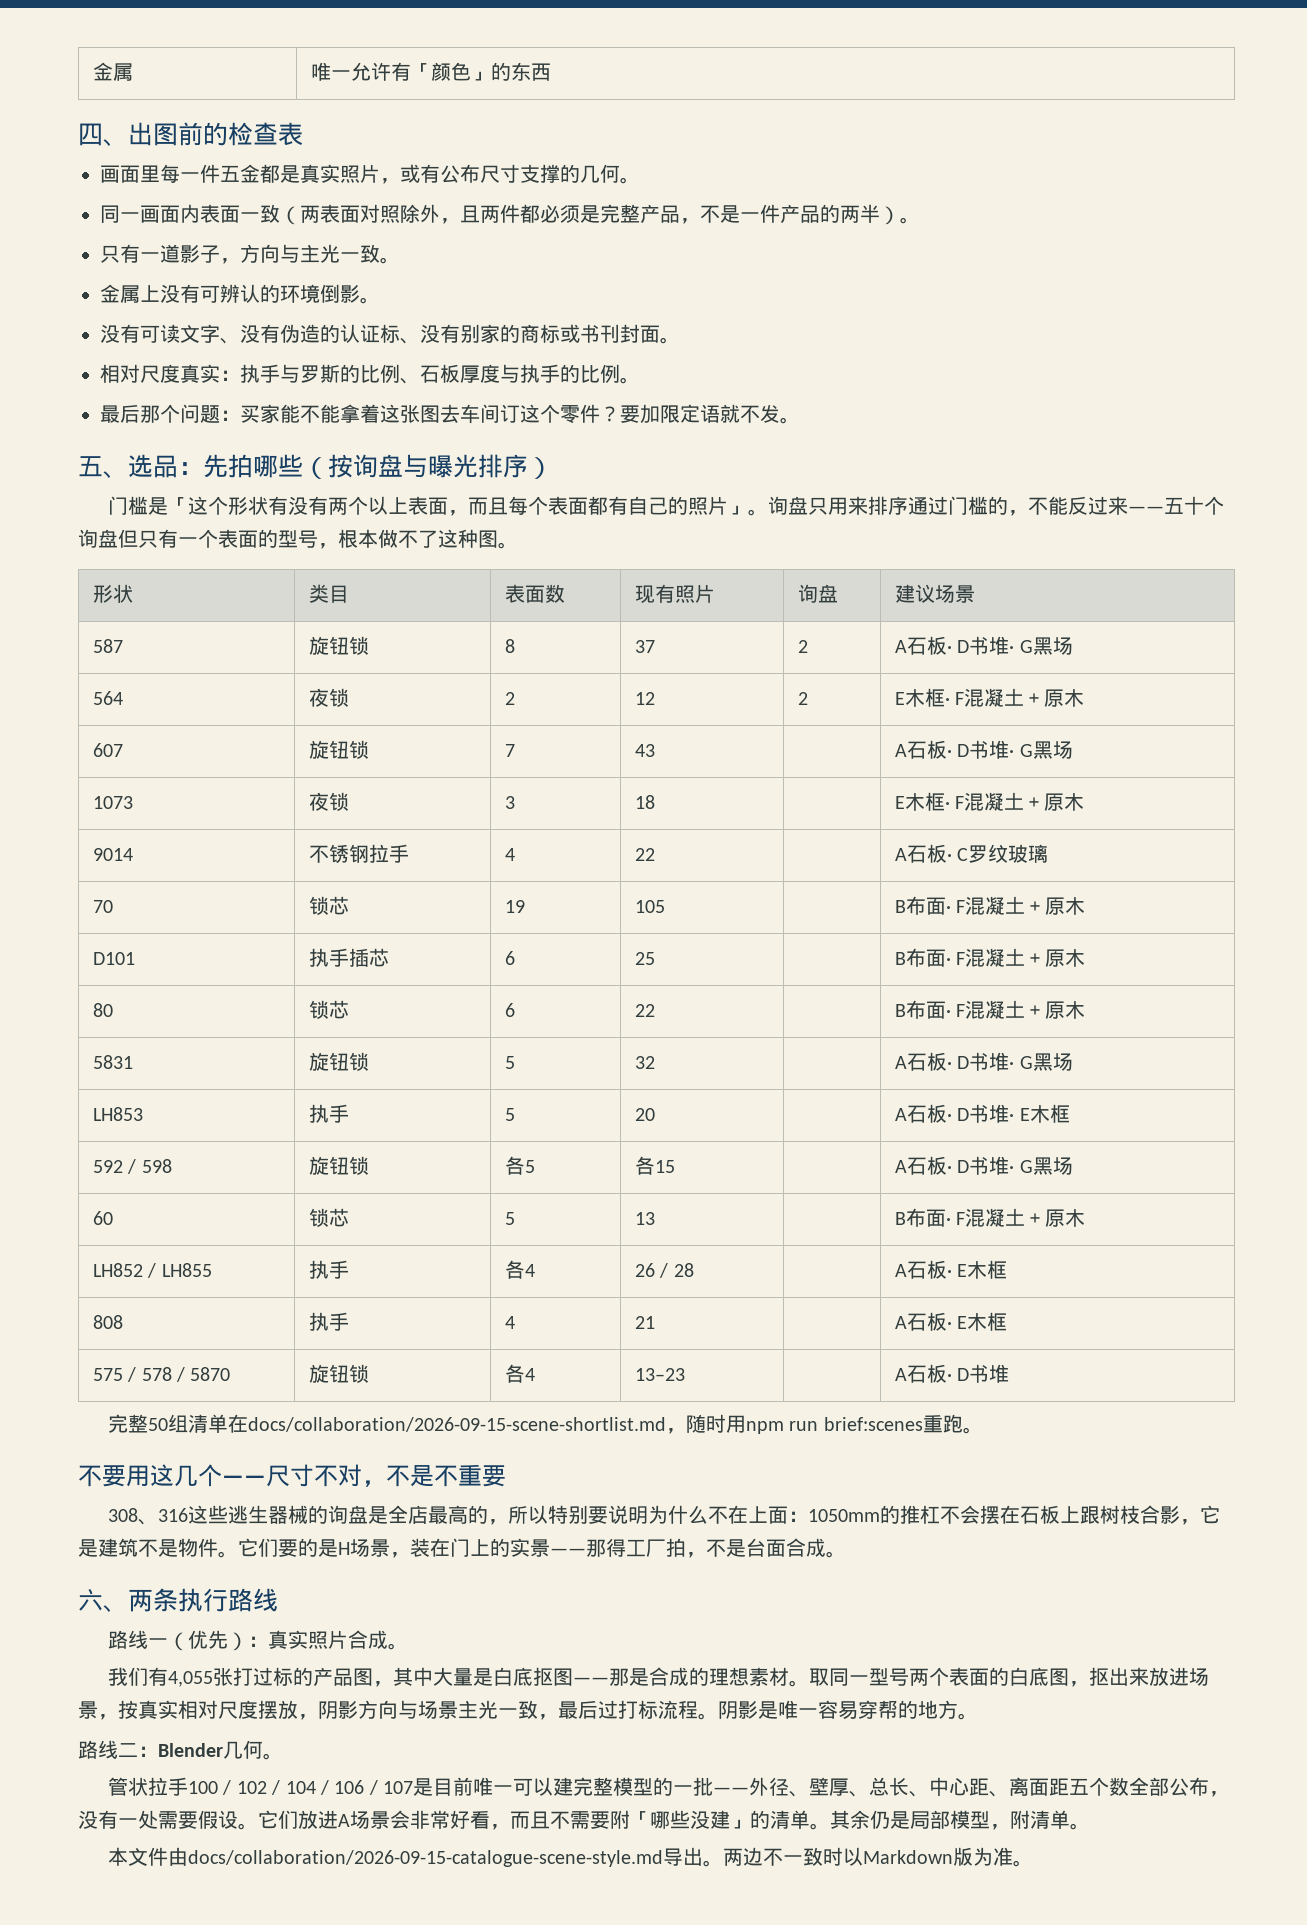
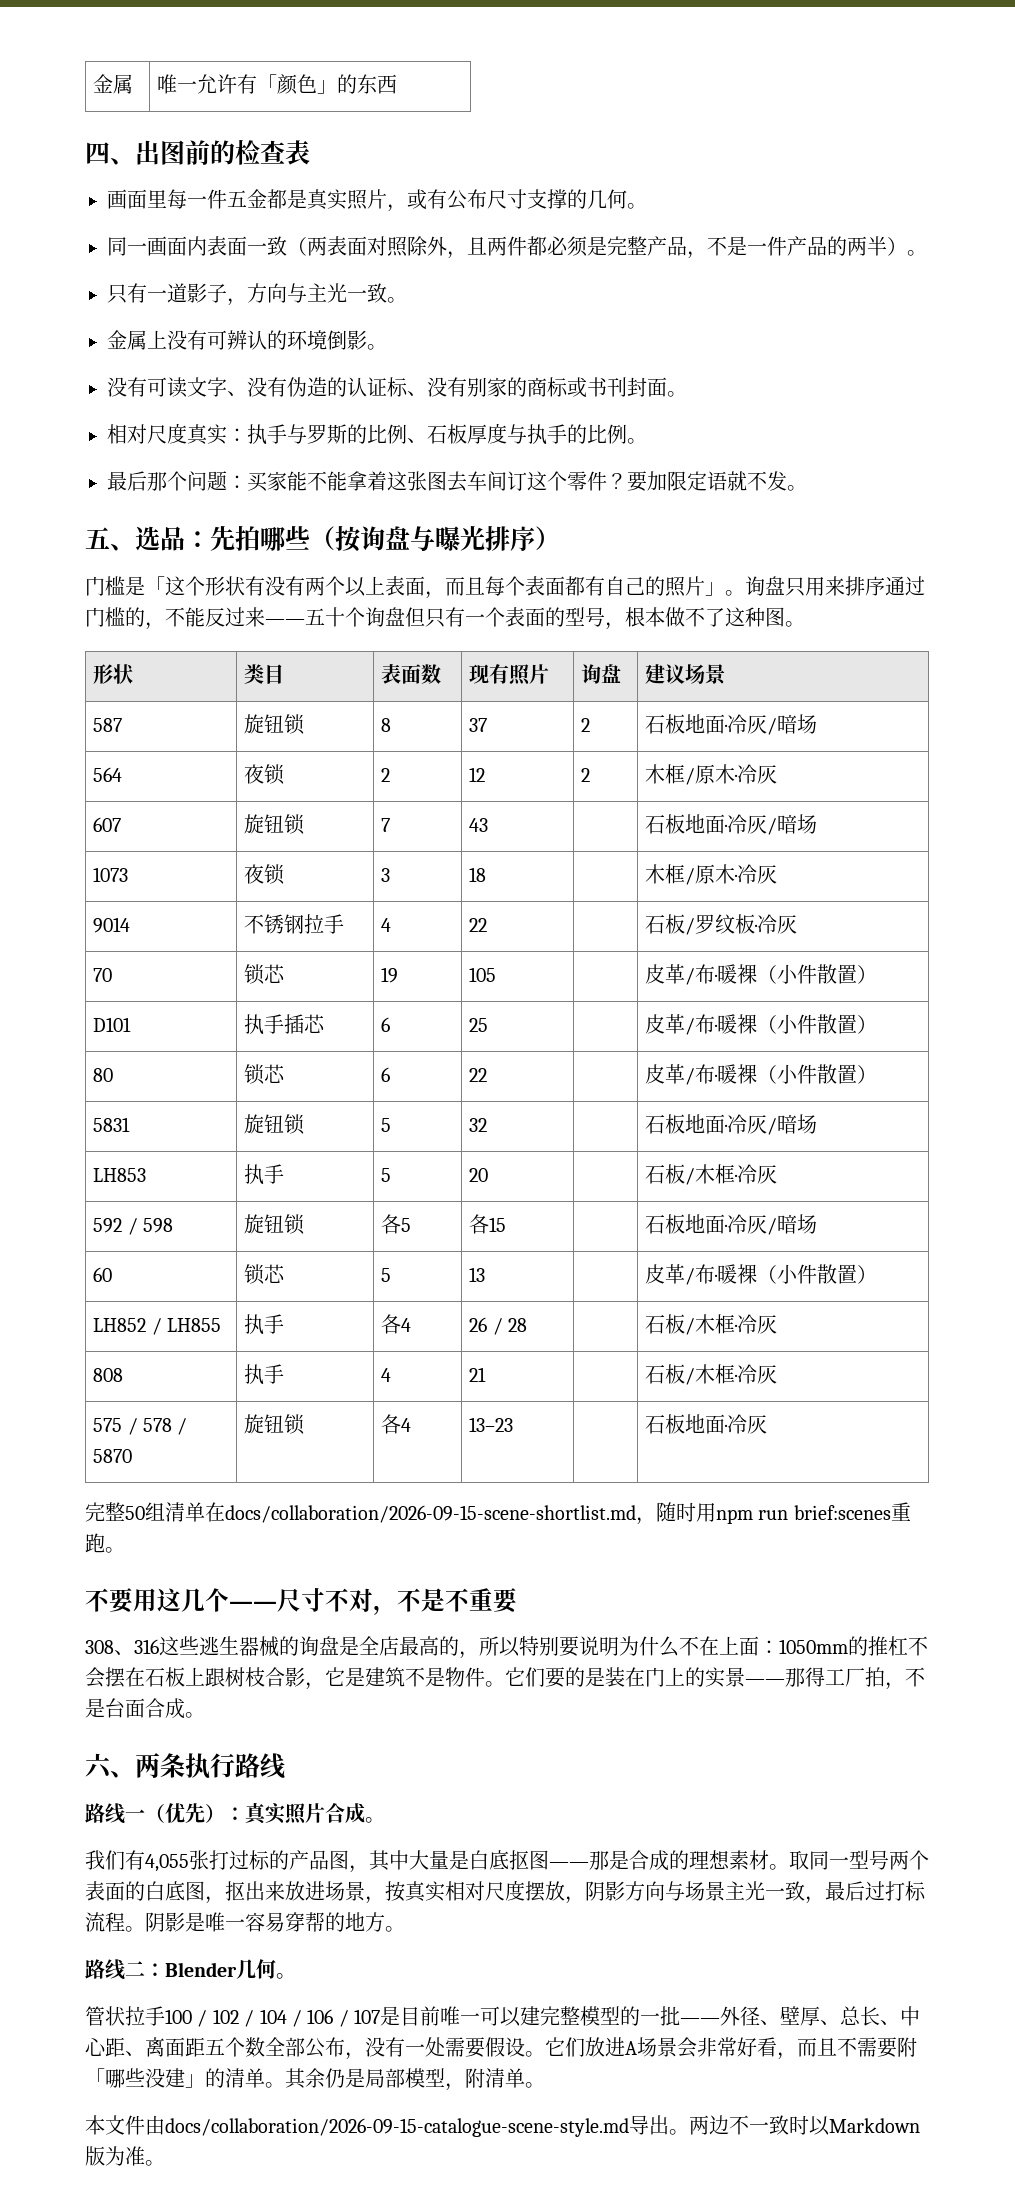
- 587 | 旋钮锁 | 8 | 37 | 2 | A石板· D书堆· G黑场
+ 587 | 旋钮锁 | 8 | 37 | 2 | 石板地面·冷灰/暗场
- 564 | 夜锁 | 2 | 12 | 2 | E木框· F混凝土＋原木
+ 564 | 夜锁 | 2 | 12 | 2 | 木框/原木·冷灰
- 607 | 旋钮锁 | 7 | 43 | | A石板· D书堆· G黑场
+ 607 | 旋钮锁 | 7 | 43 | | 石板地面·冷灰/暗场
- 1073 | 夜锁 | 3 | 18 | | E木框· F混凝土＋原木
+ 1073 | 夜锁 | 3 | 18 | | 木框/原木·冷灰
- 9014 | 不锈钢拉手 | 4 | 22 | | A石板· C罗纹玻璃
- 70 | 锁芯 | 19 | 105 | | B布面· F混凝土＋原木
+ 9014 | 不锈钢拉手 | 4 | 22 | | 石板/罗纹板·冷灰
+ 70 | 锁芯 | 19 | 105 | | 皮革/布·暖裸（小件散置）
- D101 | 执手插芯 | 6 | 25 | | B布面· F混凝土＋原木
- 80 | 锁芯 | 6 | 22 | | B布面· F混凝土＋原木
+ D101 | 执手插芯 | 6 | 25 | | 皮革/布·暖裸（小件散置）
+ 80 | 锁芯 | 6 | 22 | | 皮革/布·暖裸（小件散置）
- 5831 | 旋钮锁 | 5 | 32 | | A石板· D书堆· G黑场
+ 5831 | 旋钮锁 | 5 | 32 | | 石板地面·冷灰/暗场
- LH853 | 执手 | 5 | 20 | | A石板· D书堆· E木框
+ LH853 | 执手 | 5 | 20 | | 石板/木框·冷灰
- 592 / 598 | 旋钮锁 | 各5 | 各15 | | A石板· D书堆· G黑场
+ 592 / 598 | 旋钮锁 | 各5 | 各15 | | 石板地面·冷灰/暗场
- 60 | 锁芯 | 5 | 13 | | B布面· F混凝土＋原木
+ 60 | 锁芯 | 5 | 13 | | 皮革/布·暖裸（小件散置）
- LH852 / LH855 | 执手 | 各4 | 26 / 28 | | A石板· E木框
+ LH852 / LH855 | 执手 | 各4 | 26 / 28 | | 石板/木框·冷灰
- 808 | 执手 | 4 | 21 | | A石板· E木框
+ 808 | 执手 | 4 | 21 | | 石板/木框·冷灰
- 575 / 578 / 5870 | 旋钮锁 | 各4 | 13–23 | | A石板· D书堆
+ 575 / 578 / 5870 | 旋钮锁 | 各4 | 13–23 | | 石板地面·冷灰
- 它们要的是H场景，装在门上的实景——那得工厂拍，不是台面合成。
+ 它们要的是装在门上的实景——那得工厂拍，不是台面合成。

